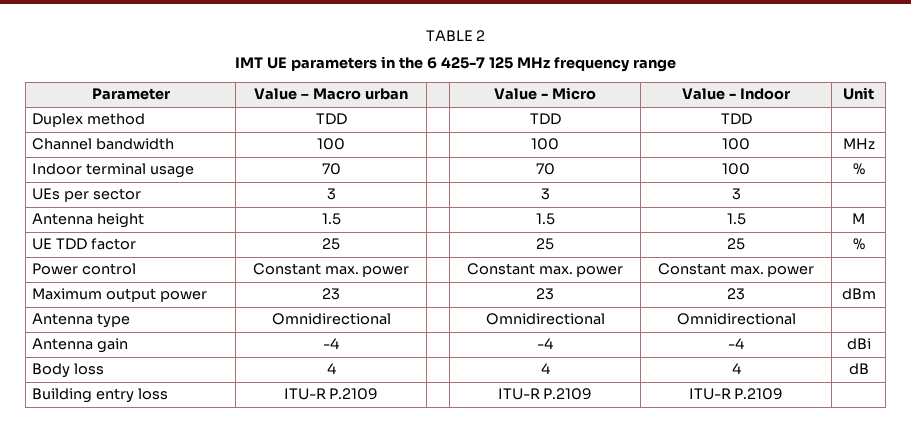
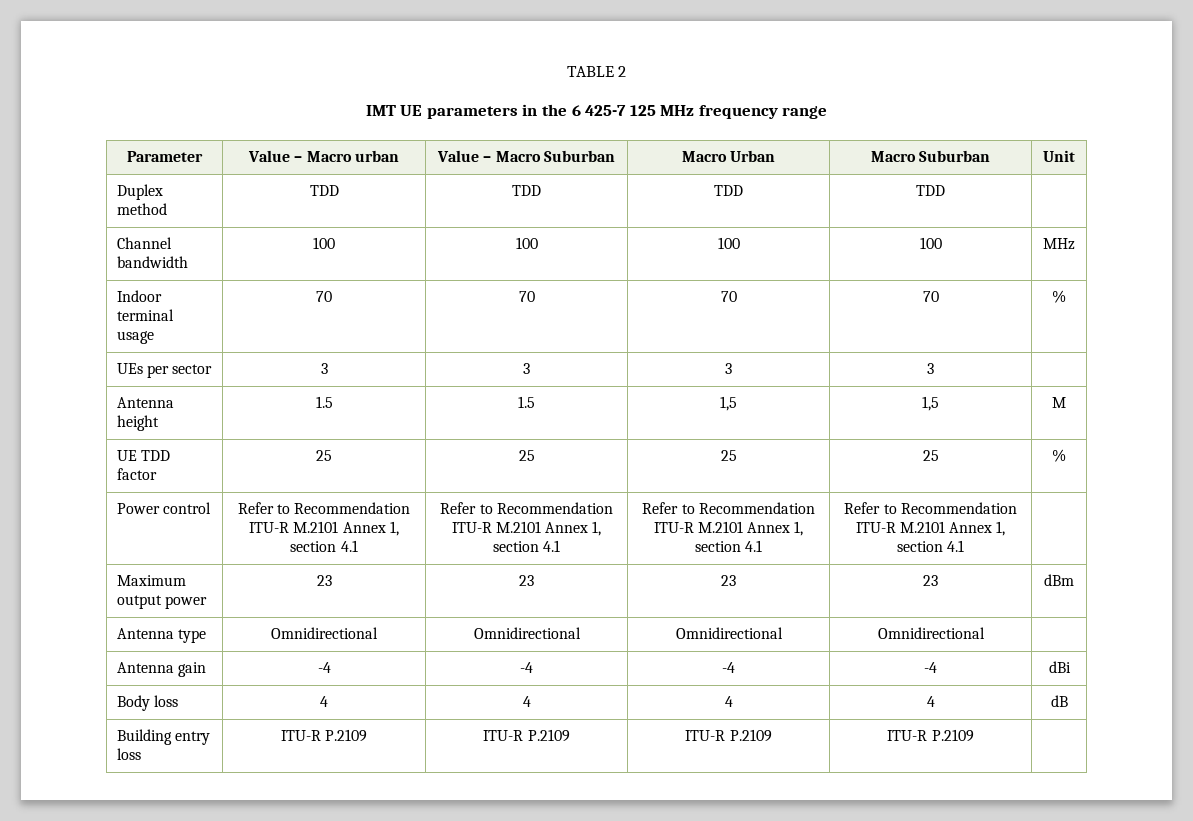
- Parameter | Value – Macro urban | | Value - Micro | Value - Indoor | Unit
+ Parameter | Value – Macro urban | Value – Macro Suburban | Macro Urban | Macro Suburban | Unit
- Duplex method | TDD | | TDD | TDD |
+ Duplex method | TDD | TDD | TDD | TDD |
- Channel bandwidth | 100 | | 100 | 100 | MHz
+ Channel bandwidth | 100 | 100 | 100 | 100 | MHz
- Indoor terminal usage | 70 | | 70 | 100 | %
+ Indoor terminal usage | 70 | 70 | 70 | 70 | %
- UEs per sector | 3 | | 3 | 3 |
+ UEs per sector | 3 | 3 | 3 | 3 |
- Antenna height | 1.5 | | 1.5 | 1.5 | M
+ Antenna height | 1.5 | 1.5 | 1,5 | 1,5 | M
- UE TDD factor | 25 | | 25 | 25 | %
+ UE TDD factor | 25 | 25 | 25 | 25 | %
- Power control | Constant max. power | | Constant max. power | Constant max. power |
+ Power control | Refer to Recommendation ITU-R M.2101 Annex 1, section 4.1 | Refer to Recommendation ITU-R M.2101 Annex 1, section 4.1 | Refer to Recommendation ITU-R M.2101 Annex 1, section 4.1 | Refer to Recommendation ITU-R M.2101 Annex 1, section 4.1 |
- Maximum output power | 23 | | 23 | 23 | dBm
+ Maximum output power | 23 | 23 | 23 | 23 | dBm
- Antenna type | Omnidirectional | | Omnidirectional | Omnidirectional |
+ Antenna type | Omnidirectional | Omnidirectional | Omnidirectional | Omnidirectional |
- Antenna gain | -4 | | -4 | -4 | dBi
+ Antenna gain | -4 | -4 | -4 | -4 | dBi
- Body loss | 4 | | 4 | 4 | dB
+ Body loss | 4 | 4 | 4 | 4 | dB
- Building entry loss | ITU-R P.2109 | | ITU-R P.2109 | ITU-R P.2109 |
+ Building entry loss | ITU-R P.2109 | ITU-R P.2109 | ITU-R P.2109 | ITU-R P.2109 |

